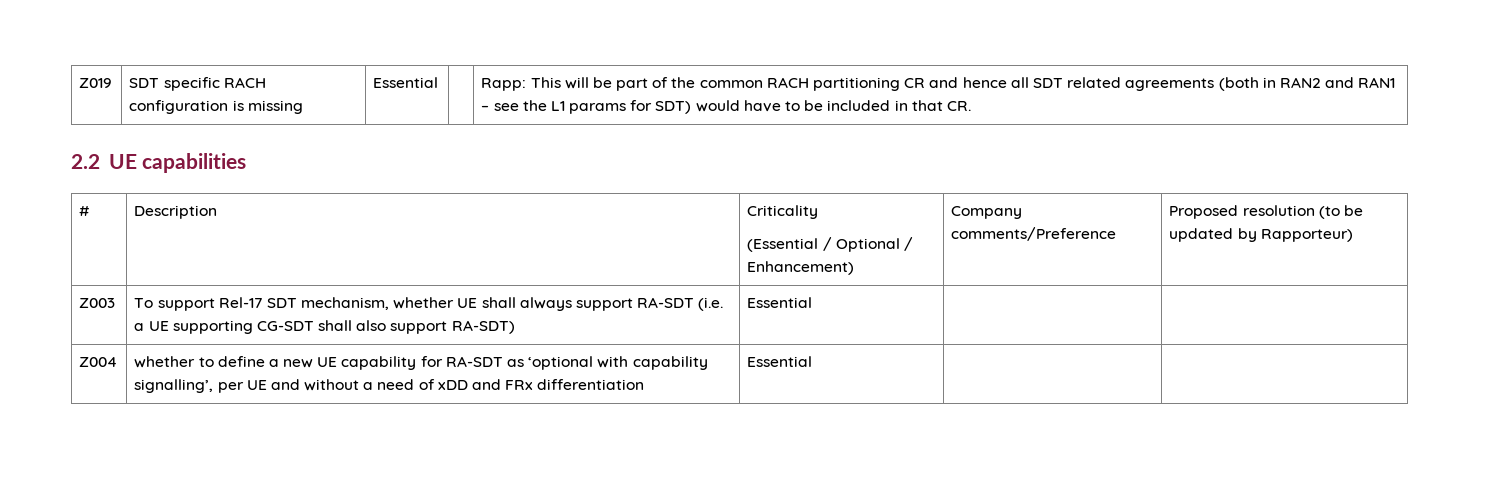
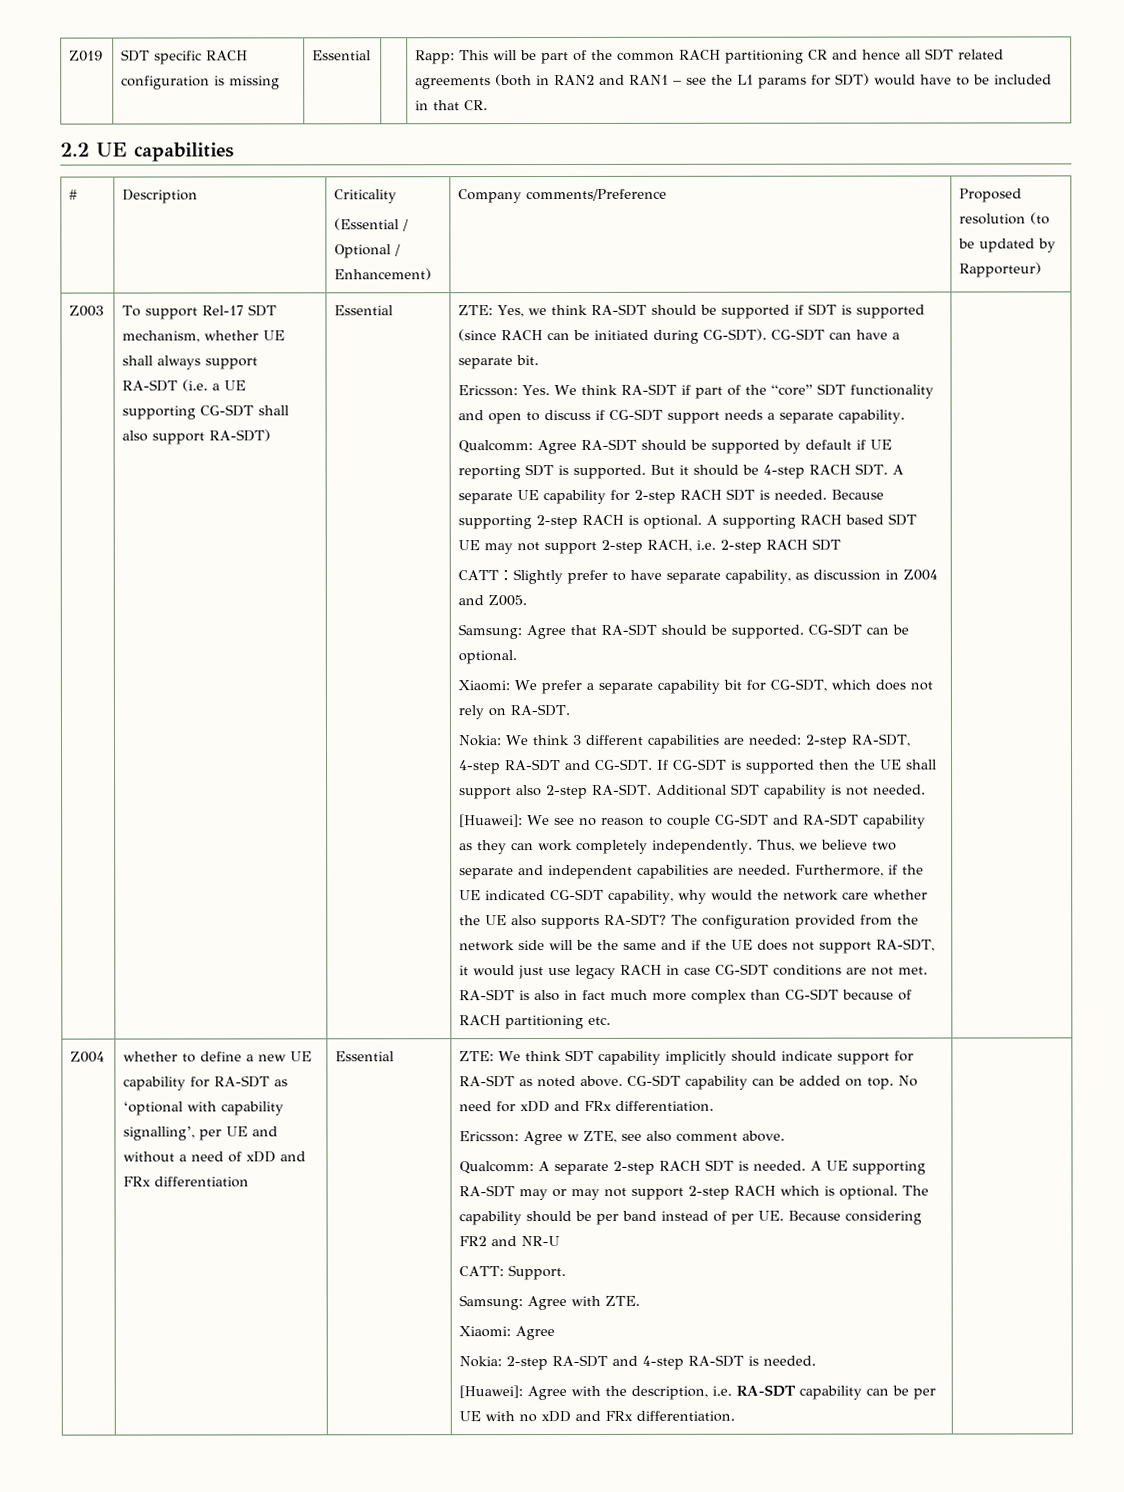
+ ZTE: Yes, we think RA-SDT should be supported if SDT is supported (since RACH can be initiated during CG-SDT). CG-SDT can have a separate bit.
+ Ericsson: Yes. We think RA-SDT if part of the “core” SDT functionality and open to discuss if CG-SDT support needs a separate capability.
+ Qualcomm: Agree RA-SDT should be supported by default if UE reporting SDT is supported. But it should be 4-step RACH SDT. A separate UE capability for 2-step RACH SDT is needed. Because supporting 2-step RACH is optional. A supporting RACH based SDT UE may not support 2-step RACH, i.e. 2-step RACH SDT
+ CATT：Slightly prefer to have separate capability, as discussion in Z004 and Z005.
+ Samsung: Agree that RA-SDT should be supported. CG-SDT can be optional.
+ Xiaomi: We prefer a separate capability bit for CG-SDT, which does not rely on RA-SDT.
+ Nokia: We think 3 different capabilities are needed: 2-step RA-SDT, 4-step RA-SDT and CG-SDT. If CG-SDT is supported then the UE shall support also 2-step RA-SDT. Additional SDT capability is not needed.
+ [Huawei]: We see no reason to couple CG-SDT and RA-SDT capability as they can work completely independently. Thus, we believe two separate and independent capabilities are needed. Furthermore, if the UE indicated CG-SDT capability, why would the network care whether the UE also supports RA-SDT? The configuration provided from the network side will be the same and if the UE does not support RA-SDT, it would just use legacy RACH in case CG-SDT conditions are not met. RA-SDT is also in fact much more complex than CG-SDT because of RACH partitioning etc.
+ ZTE: We think SDT capability implicitly should indicate support for RA-SDT as noted above. CG-SDT capability can be added on top. No need for xDD and FRx differentiation.
+ Ericsson: Agree w ZTE, see also comment above.
+ Qualcomm: A separate 2-step RACH SDT is needed. A UE supporting RA-SDT may or may not support 2-step RACH which is optional. The capability should be per band instead of per UE. Because considering FR2 and NR-U
+ CATT: Support.
+ Samsung: Agree with ZTE.
+ Xiaomi: Agree
+ Nokia: 2-step RA-SDT and 4-step RA-SDT is needed.
+ [Huawei]: Agree with the description, i.e. RA-SDT capability can be per UE with no xDD and FRx differentiation.

